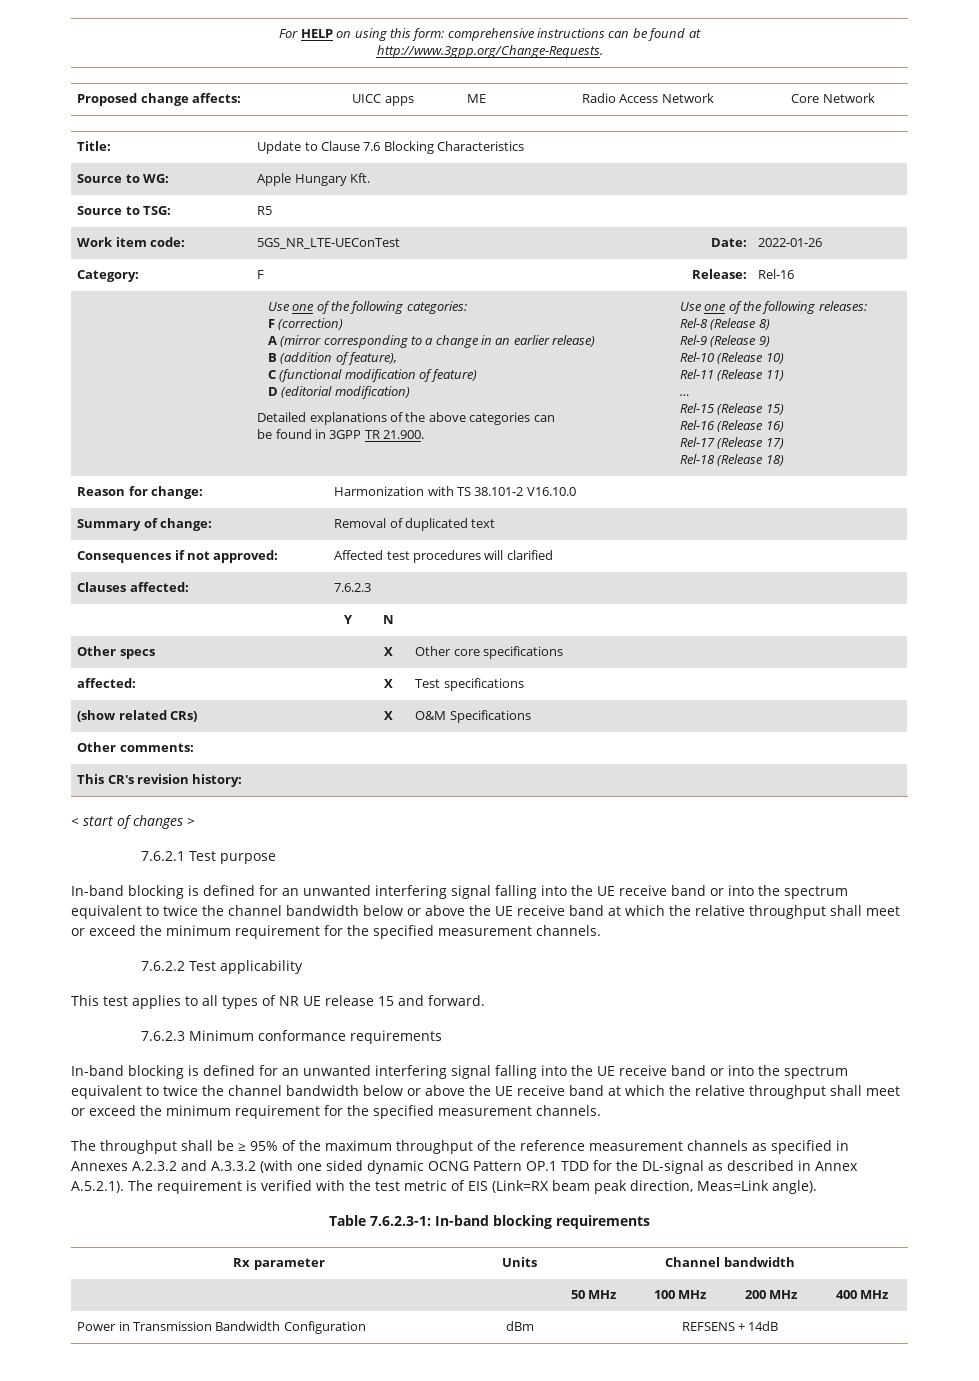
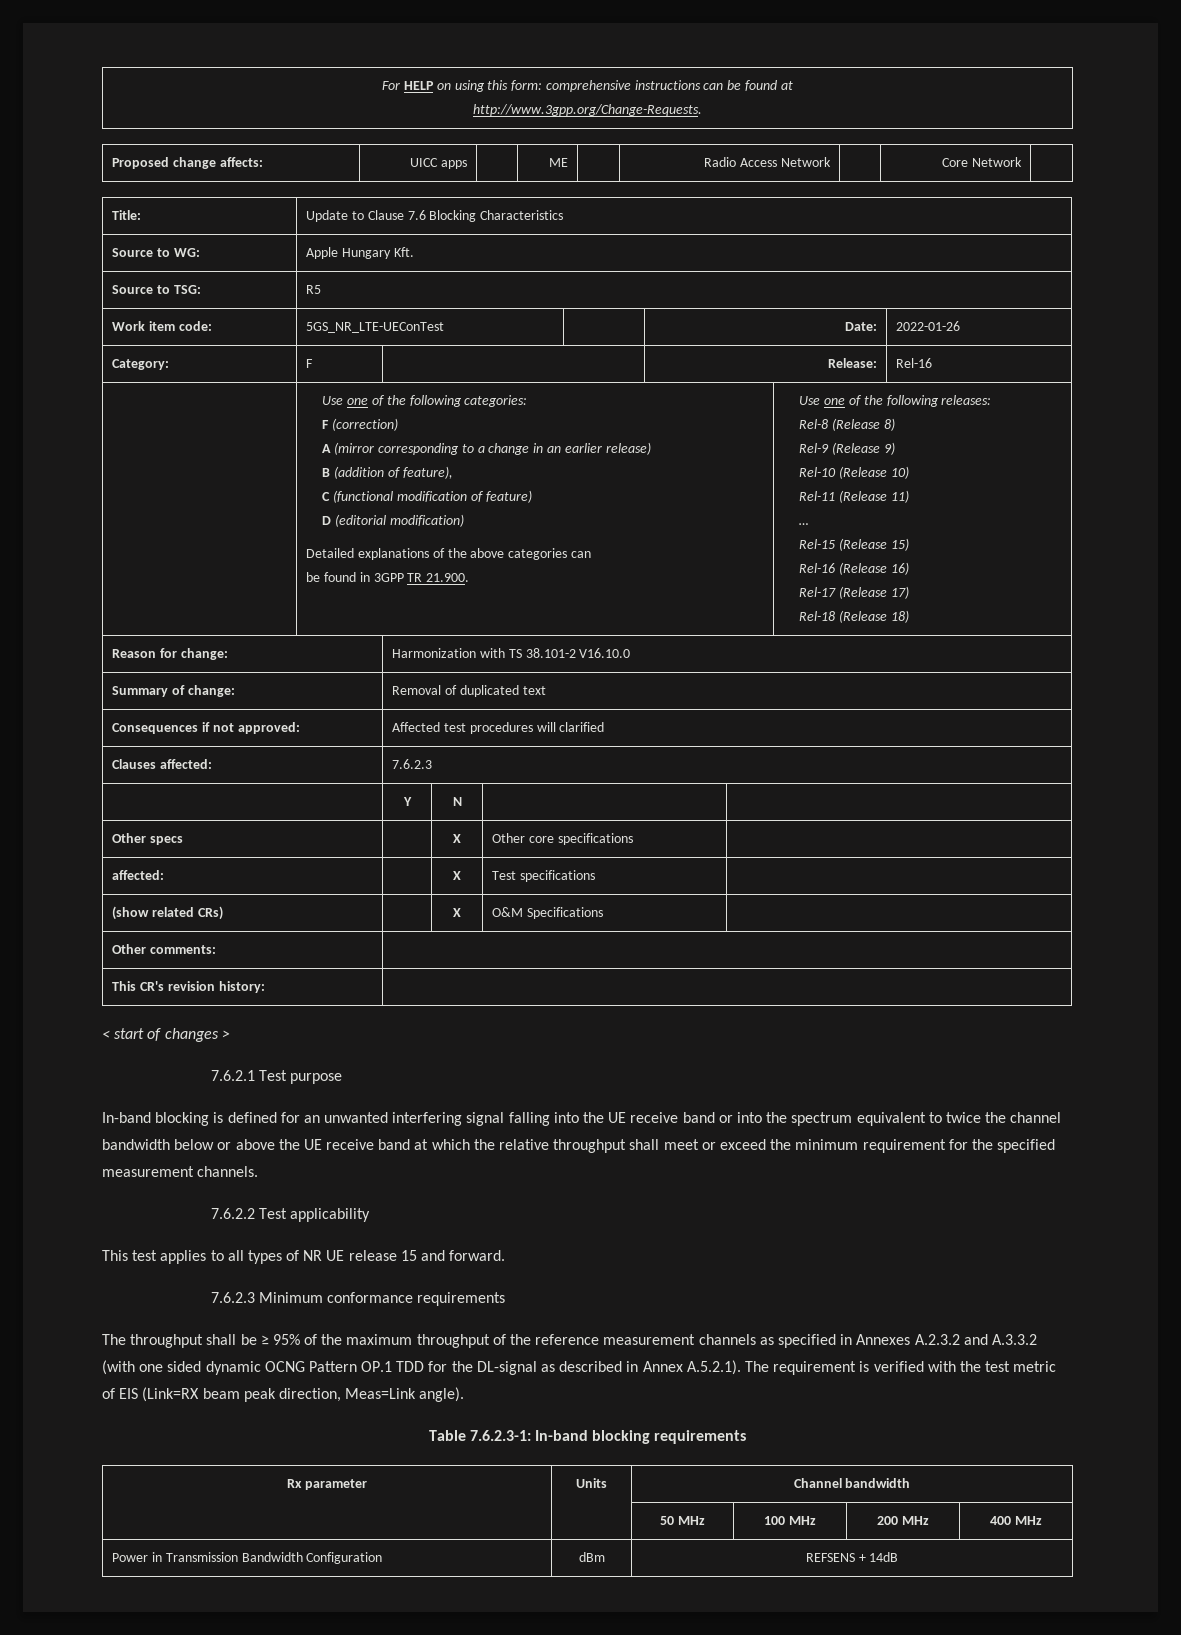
  7.6.2.3 Minimum conformance requirements
- In-band blocking is defined for an unwanted interfering signal falling into the UE receive band or into the spectrum equivalent to twice the channel bandwidth below or above the UE receive band at which the relative throughput shall meet or exceed the minimum requirement for the specified measurement channels.

